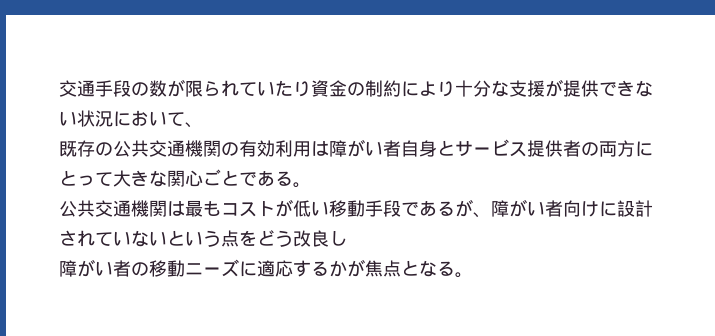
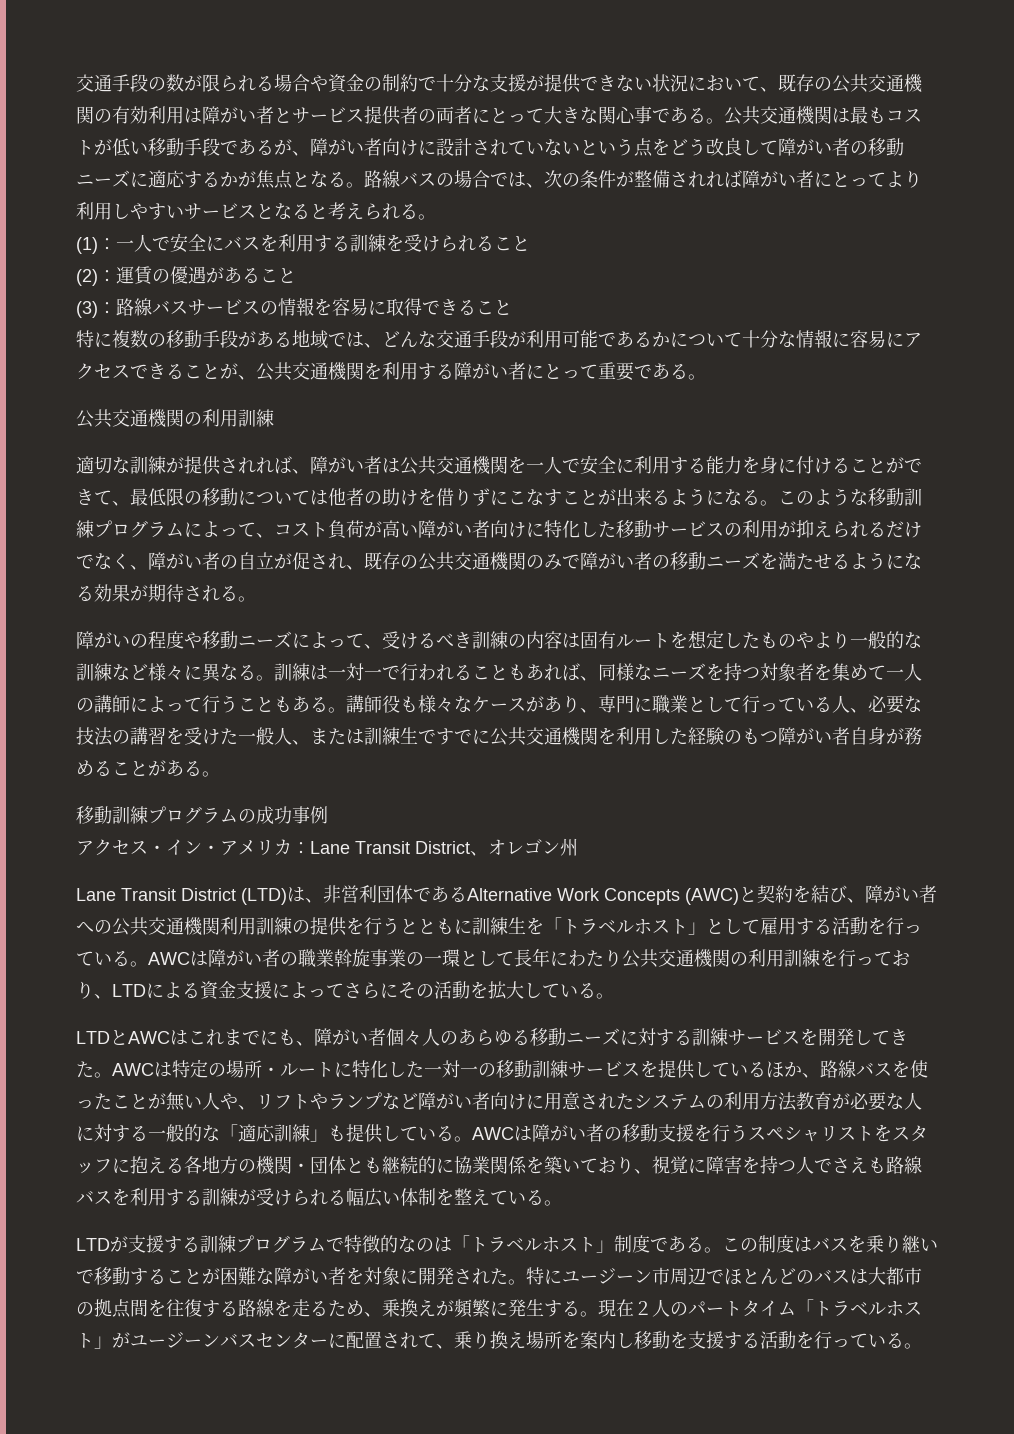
- 交通手段の数が限られていたり資金の制約により十分な支援が提供できない状況において、
- 既存の公共交通機関の有効利用は障がい者自身とサービス提供者の両方にとって大きな関心ごとである。
- 公共交通機関は最もコストが低い移動手段であるが、障がい者向けに設計されていないという点をどう改良し
- 障がい者の移動ニーズに適応するかが焦点となる。
+ 交通手段の数が限られる場合や資金の制約で十分な支援が提供できない状況において、既存の公共交通機関の有効利用は障がい者とサービス提供者の両者にとって大きな関心事である。公共交通機関は最もコストが低い移動手段であるが、障がい者向けに設計されていないという点をどう改良して障がい者の移動ニーズに適応するかが焦点となる。
+ 路線バスの場合では、次の条件が整備されれば障がい者にとってより利用しやすいサービスとなると考えられる。
+ (1)：一人で安全にバスを利用する訓練を受けられること
+ (2)：運賃の優遇があること
+ (3)：路線バスサービスの情報を容易に取得できること
+ 特に複数の移動手段がある地域では、どんな交通手段が利用可能であるかについて十分な情報に容易にアクセスできることが、公共交通機関を利用する障がい者にとって重要である。
+ 公共交通機関の利用訓練
+ 適切な訓練が提供されれば、障がい者は公共交通機関を一人で安全に利用する能力を身に付けることができて、最低限の移動については他者の助けを借りずにこなすことが出来るようになる。このような移動訓練プログラムによって、コスト負荷が高い障がい者向けに特化した移動サービスの利用が抑えられるだけでなく、障がい者の自立が促され、既存の公共交通機関のみで障がい者の移動ニーズを満たせるようになる効果が期待される。
+ 障がいの程度や移動ニーズによって、受けるべき訓練の内容は固有ルートを想定したものやより一般的な訓練など様々に異なる。訓練は一対一で行われることもあれば、同様なニーズを持つ対象者を集めて一人の講師によって行うこともある。講師役も様々なケースがあり、専門に職業として行っている人、必要な技法の講習を受けた一般人、または訓練生ですでに公共交通機関を利用した経験のもつ障がい者自身が務めることがある。
+ 移動訓練プログラムの成功事例
+ アクセス・イン・アメリカ：Lane Transit District、オレゴン州
+ Lane Transit District (LTD)は、非営利団体であるAlternative Work Concepts (AWC)と契約を結び、障がい者への公共交通機関利用訓練の提供を行うとともに訓練生を「トラベルホスト」として雇用する活動を行っている。AWCは障がい者の職業斡旋事業の一環として長年にわたり公共交通機関の利用訓練を行っており、LTDによる資金支援によってさらにその活動を拡大している。
+ LTDとAWCはこれまでにも、障がい者個々人のあらゆる移動ニーズに対する訓練サービスを開発してきた。AWCは特定の場所・ルートに特化した一対一の移動訓練サービスを提供しているほか、路線バスを使ったことが無い人や、リフトやランプなど障がい者向けに用意されたシステムの利用方法教育が必要な人に対する一般的な「適応訓練」も提供している。AWCは障がい者の移動支援を行うスペシャリストをスタッフに抱える各地方の機関・団体とも継続的に協業関係を築いており、視覚に障害を持つ人でさえも路線バスを利用する訓練が受けられる幅広い体制を整えている。
+ LTDが支援する訓練プログラムで特徴的なのは「トラベルホスト」制度である。この制度はバスを乗り継いで移動することが困難な障がい者を対象に開発された。特にユージーン市周辺でほとんどのバスは大都市の拠点間を往復する路線を走るため、乗換えが頻繁に発生する。現在２人のパートタイム「トラベルホスト」がユージーンバスセンターに配置されて、乗り換え場所を案内し移動を支援する活動を行っている。

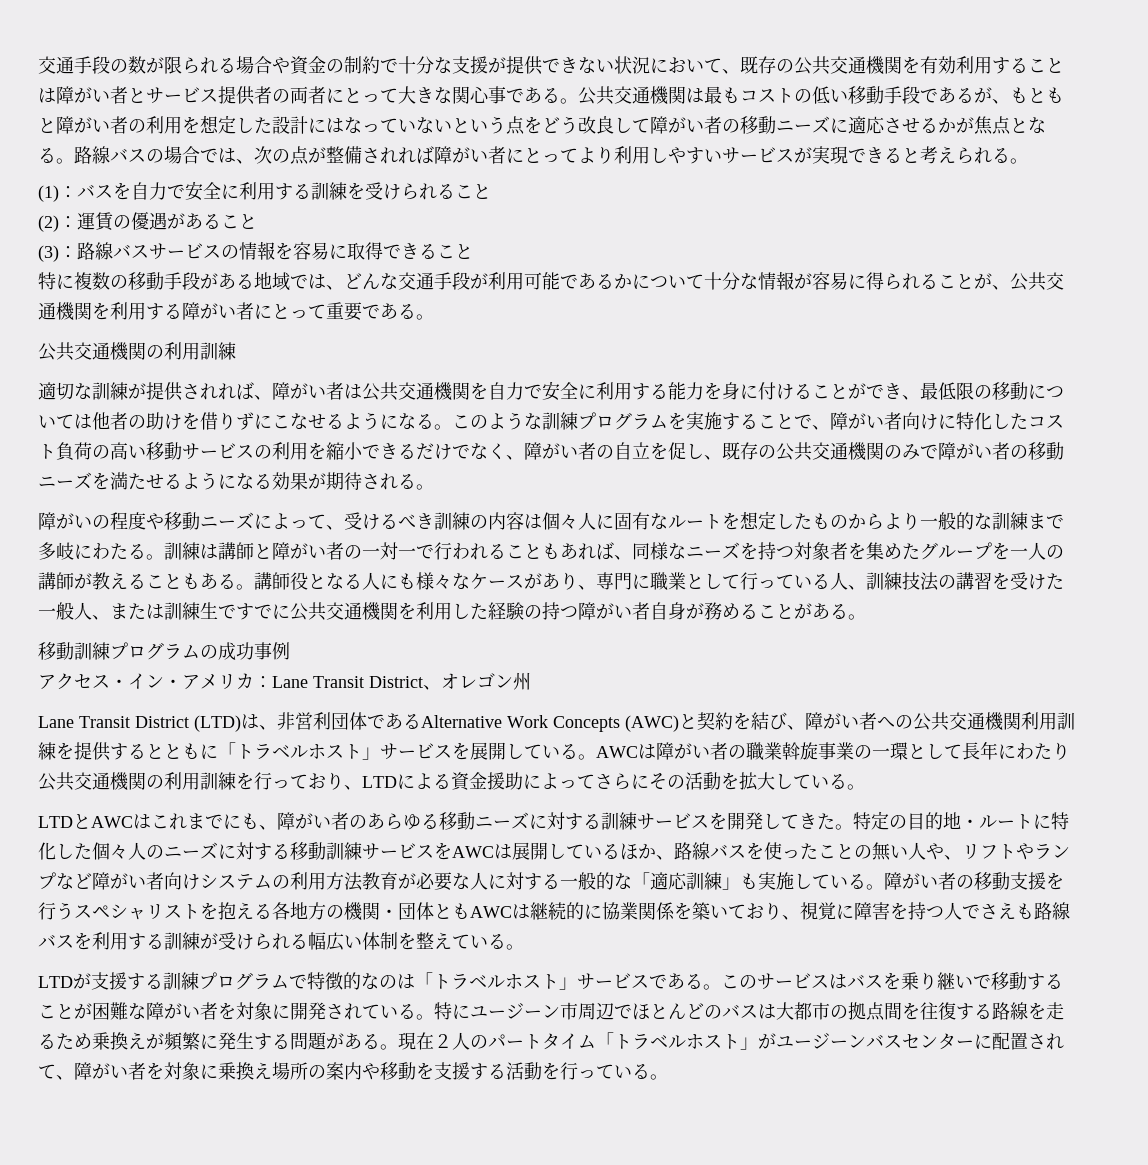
- 交通手段の数が限られる場合や資金の制約で十分な支援が提供できない状況において、既存の公共交通機関の有効利用は障がい者とサービス提供者の両者にとって大きな関心事である。
+ 交通手段の数が限られる場合や資金の制約で十分な支援が提供できない状況において、既存の公共交通機関を有効利用することは障がい者とサービス提供者の両者にとって大きな関心事である。
- 公共交通機関は最もコストが低い移動手段であるが、障がい者向けに設計されていないという点をどう改良して障がい者の移動ニーズに適応するかが焦点となる。
+ 公共交通機関は最もコストの低い移動手段であるが、もともと障がい者の利用を想定した設計にはなっていないという点をどう改良して障がい者の移動ニーズに適応させるかが焦点となる。
- 路線バスの場合では、次の条件が整備されれば障がい者にとってより利用しやすいサービスとなると考えられる。
+ 路線バスの場合では、次の点が整備されれば障がい者にとってより利用しやすいサービスが実現できると考えられる。
- (1)：一人で安全にバスを利用する訓練を受けられること
+ (1)：バスを自力で安全に利用する訓練を受けられること
- 特に複数の移動手段がある地域では、どんな交通手段が利用可能であるかについて十分な情報に容易にアクセスできることが、公共交通機関を利用する障がい者にとって重要である。
+ 特に複数の移動手段がある地域では、どんな交通手段が利用可能であるかについて十分な情報が容易に得られることが、公共交通機関を利用する障がい者にとって重要である。
- 適切な訓練が提供されれば、障がい者は公共交通機関を一人で安全に利用する能力を身に付けることができて、最低限の移動については他者の助けを借りずにこなすことが出来るようになる。
+ 適切な訓練が提供されれば、障がい者は公共交通機関を自力で安全に利用する能力を身に付けることができ、最低限の移動については他者の助けを借りずにこなせるようになる。
- このような移動訓練プログラムによって、コスト負荷が高い障がい者向けに特化した移動サービスの利用が抑えられるだけでなく、障がい者の自立が促され、既存の公共交通機関のみで障がい者の移動ニーズを満たせるようになる効果が期待される。
+ このような訓練プログラムを実施することで、障がい者向けに特化したコスト負荷の高い移動サービスの利用を縮小できるだけでなく、障がい者の自立を促し、既存の公共交通機関のみで障がい者の移動ニーズを満たせるようになる効果が期待される。
- 障がいの程度や移動ニーズによって、受けるべき訓練の内容は固有ルートを想定したものやより一般的な訓練など様々に異なる。訓練は一対一で行われることもあれば、同様なニーズを持つ対象者を集めて一人の講師によって行うこともある。
+ 障がいの程度や移動ニーズによって、受けるべき訓練の内容は個々人に固有なルートを想定したものからより一般的な訓練まで多岐にわたる。訓練は講師と障がい者の一対一で行われることもあれば、同様なニーズを持つ対象者を集めたグループを一人の講師が教えることもある。
- 講師役も様々なケースがあり、専門に職業として行っている人、必要な技法の講習を受けた一般人、または訓練生ですでに公共交通機関を利用した経験のもつ障がい者自身が務めることがある。
+ 講師役となる人にも様々なケースがあり、専門に職業として行っている人、訓練技法の講習を受けた一般人、または訓練生ですでに公共交通機関を利用した経験の持つ障がい者自身が務めることがある。
- Lane Transit District (LTD)は、非営利団体であるAlternative Work Concepts (AWC)と契約を結び、障がい者への公共交通機関利用訓練の提供を行うとともに訓練生を「トラベルホスト」として雇用する活動を行っている。
+ Lane Transit District (LTD)は、非営利団体であるAlternative Work Concepts (AWC)と契約を結び、障がい者への公共交通機関利用訓練を提供するとともに「トラベルホスト」サービスを展開している。
- AWCは障がい者の職業斡旋事業の一環として長年にわたり公共交通機関の利用訓練を行っており、LTDによる資金支援によってさらにその活動を拡大している。
+ AWCは障がい者の職業斡旋事業の一環として長年にわたり公共交通機関の利用訓練を行っており、LTDによる資金援助によってさらにその活動を拡大している。
- LTDとAWCはこれまでにも、障がい者個々人のあらゆる移動ニーズに対する訓練サービスを開発してきた。
+ LTDとAWCはこれまでにも、障がい者のあらゆる移動ニーズに対する訓練サービスを開発してきた。
- AWCは特定の場所・ルートに特化した一対一の移動訓練サービスを提供しているほか、路線バスを使ったことが無い人や、リフトやランプなど障がい者向けに用意されたシステムの利用方法教育が必要な人に対する一般的な「適応訓練」も提供している。AWCは障がい者の移動支援を行うスペシャリストをスタッフに抱える各地方の機関・団体とも継続的に協業関係を築いており、視覚に障害を持つ人でさえも路線バスを利用する訓練が受けられる幅広い体制を整えている。
+ 特定の目的地・ルートに特化した個々人のニーズに対する移動訓練サービスをAWCは展開しているほか、路線バスを使ったことの無い人や、リフトやランプなど障がい者向けシステムの利用方法教育が必要な人に対する一般的な「適応訓練」も実施している。障がい者の移動支援を行うスペシャリストを抱える各地方の機関・団体ともAWCは継続的に協業関係を築いており、視覚に障害を持つ人でさえも路線バスを利用する訓練が受けられる幅広い体制を整えている。
- LTDが支援する訓練プログラムで特徴的なのは「トラベルホスト」制度である。
+ LTDが支援する訓練プログラムで特徴的なのは「トラベルホスト」サービスである。
- この制度はバスを乗り継いで移動することが困難な障がい者を対象に開発された。
+ このサービスはバスを乗り継いで移動することが困難な障がい者を対象に開発されている。
- 特にユージーン市周辺でほとんどのバスは大都市の拠点間を往復する路線を走るため、乗換えが頻繁に発生する。
+ 特にユージーン市周辺でほとんどのバスは大都市の拠点間を往復する路線を走るため乗換えが頻繁に発生する問題がある。
- 現在２人のパートタイム「トラベルホスト」がユージーンバスセンターに配置されて、乗り換え場所を案内し移動を支援する活動を行っている。
+ 現在２人のパートタイム「トラベルホスト」がユージーンバスセンターに配置されて、障がい者を対象に乗換え場所の案内や移動を支援する活動を行っている。

